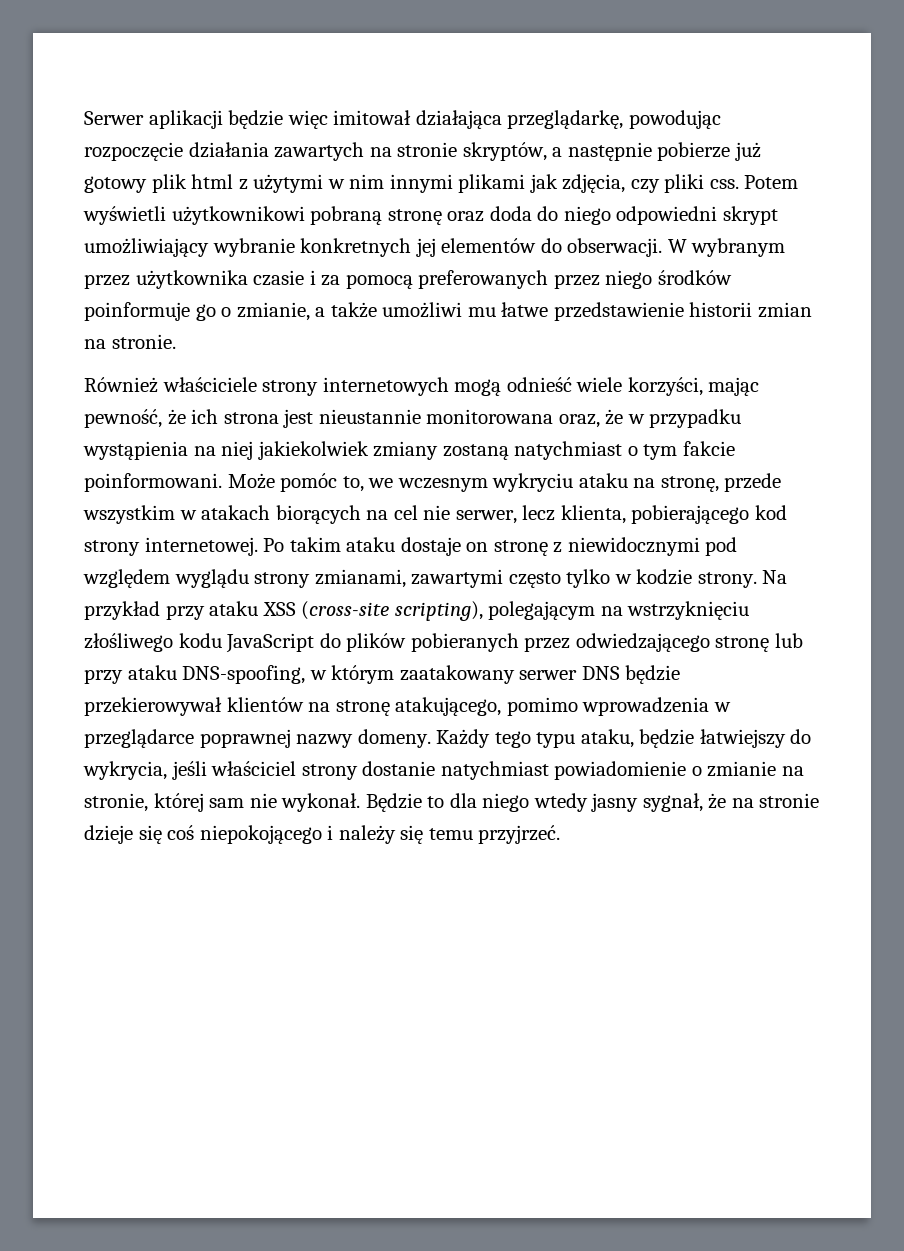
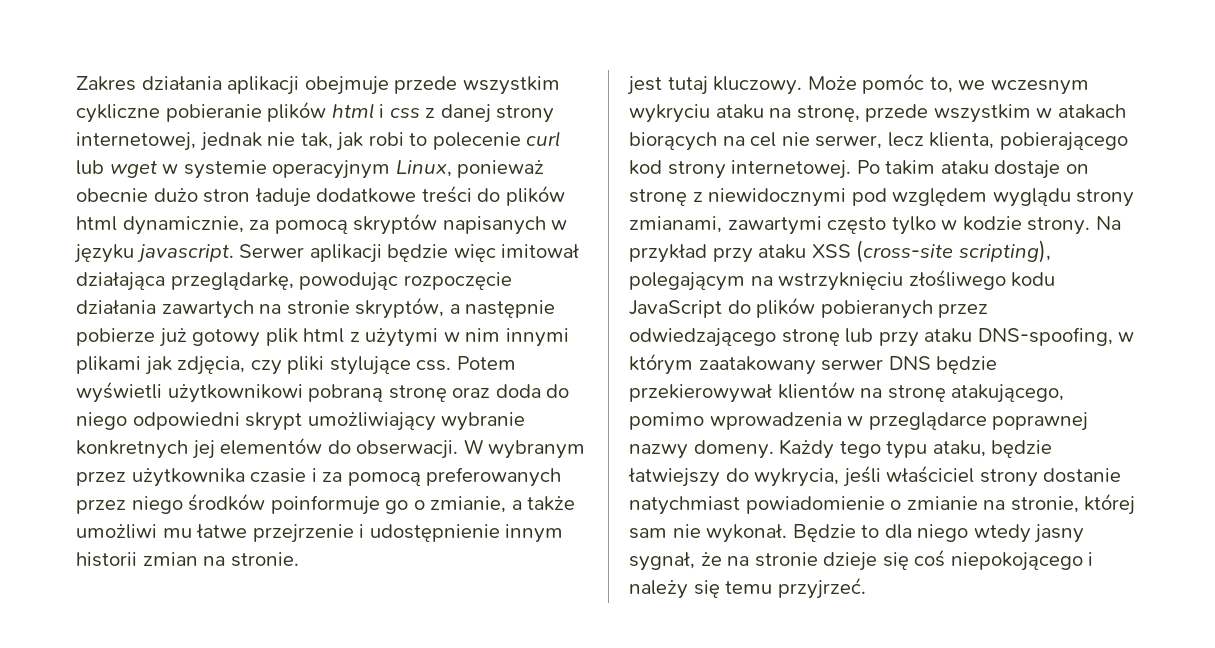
+ Zakres działania aplikacji obejmuje przede wszystkim cykliczne pobieranie plików html i css z danej strony internetowej, jednak nie tak, jak robi to polecenie curl lub wget w systemie operacyjnym Linux, ponieważ obecnie dużo stron ładuje dodatkowe treści do plików html dynamicznie, za pomocą skryptów napisanych w języku javascript.
- Serwer aplikacji będzie więc imitował działająca przeglądarkę, powodując rozpoczęcie działania zawartych na stronie skryptów, a następnie pobierze już gotowy plik html z użytymi w nim innymi plikami jak zdjęcia, czy pliki css.
+ Serwer aplikacji będzie więc imitował działająca przeglądarkę, powodując rozpoczęcie działania zawartych na stronie skryptów, a następnie pobierze już gotowy plik html z użytymi w nim innymi plikami jak zdjęcia, czy pliki stylujące css.
- W wybranym przez użytkownika czasie i za pomocą preferowanych przez niego środków poinformuje go o zmianie, a także umożliwi mu łatwe przedstawienie historii zmian na stronie.
+ W wybranym przez użytkownika czasie i za pomocą preferowanych przez niego środków poinformuje go o zmianie, a także umożliwi mu łatwe przejrzenie i udostępnienie innym historii zmian na stronie.
- Również właściciele strony internetowych mogą odnieść wiele korzyści, mając pewność, że ich strona jest nieustannie monitorowana oraz, że w przypadku wystąpienia na niej jakiekolwiek zmiany zostaną natychmiast o tym fakcie poinformowani.
+ jest tutaj kluczowy.

